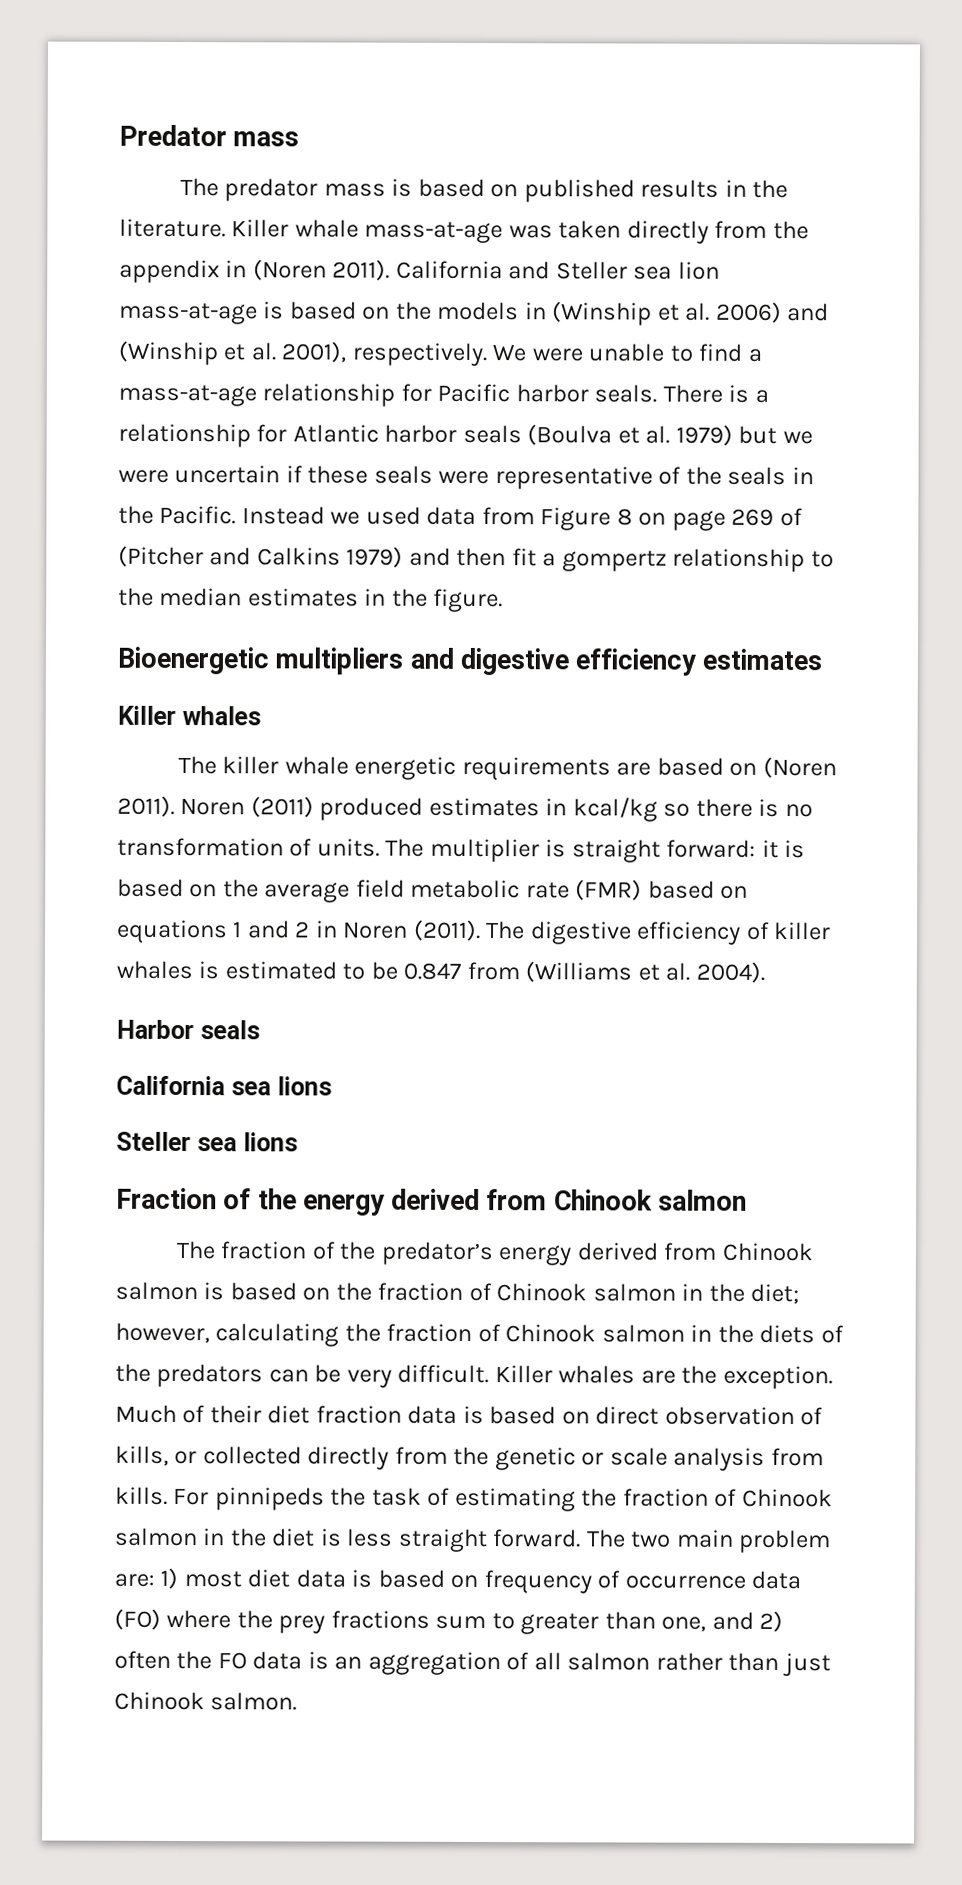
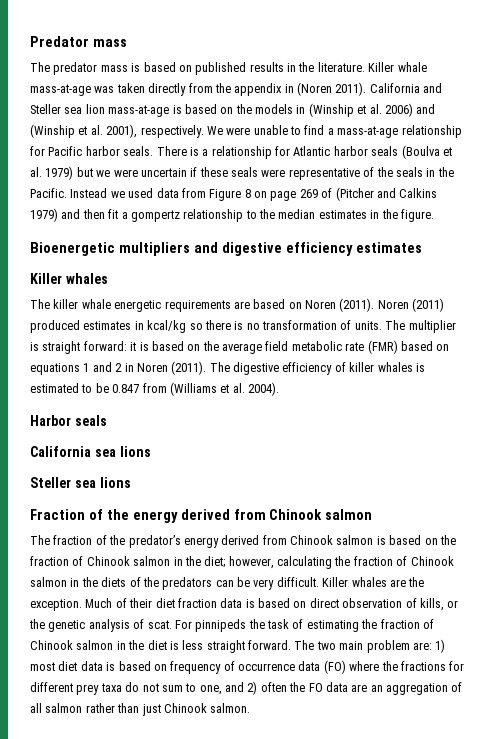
- The killer whale energetic requirements are based on (Noren 2011).
+ The killer whale energetic requirements are based on Noren (2011).
- Much of their diet fraction data is based on direct observation of kills, or collected directly from the genetic or scale analysis from kills.
+ Much of their diet fraction data is based on direct observation of kills, or the genetic analysis of scat.
- The two main problem are: 1) most diet data is based on frequency of occurrence data (FO) where the prey fractions sum to greater than one, and 2) often the FO data is an aggregation of all salmon rather than just Chinook salmon.
+ The two main problem are: 1) most diet data is based on frequency of occurrence data (FO) where the fractions for different prey taxa do not sum to one, and 2) often the FO data are an aggregation of all salmon rather than just Chinook salmon.

